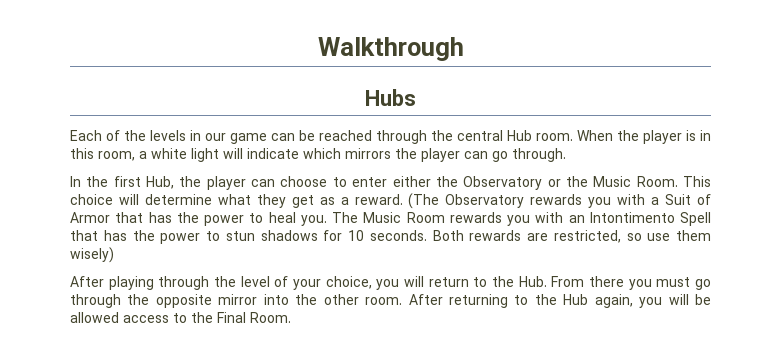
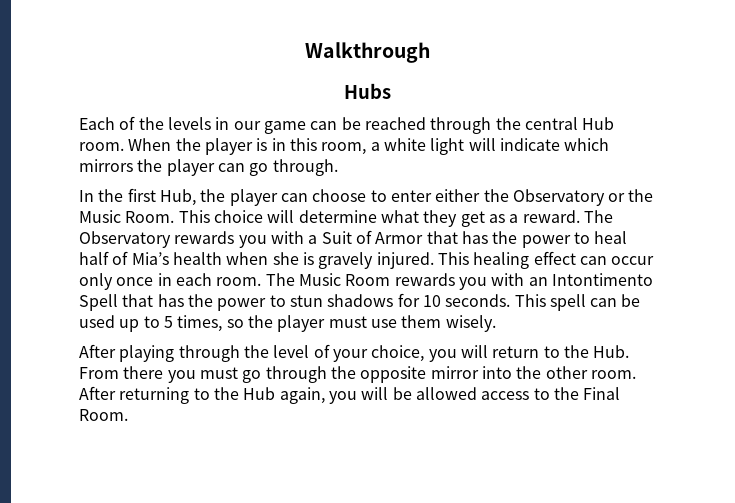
- (The Observatory rewards you with a Suit of Armor that has the power to heal you.
+ The Observatory rewards you with a Suit of Armor that has the power to heal half of Mia’s health when she is gravely injured. This healing effect can occur only once in each room.
- Both rewards are restricted, so use them wisely)
+ This spell can be used up to 5 times, so the player must use them wisely.

